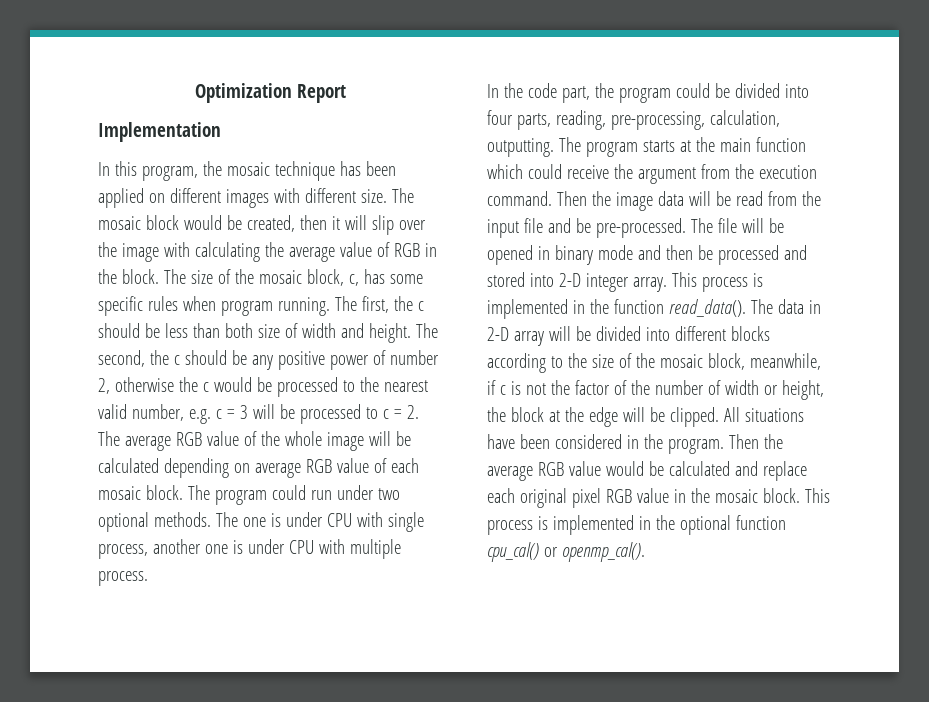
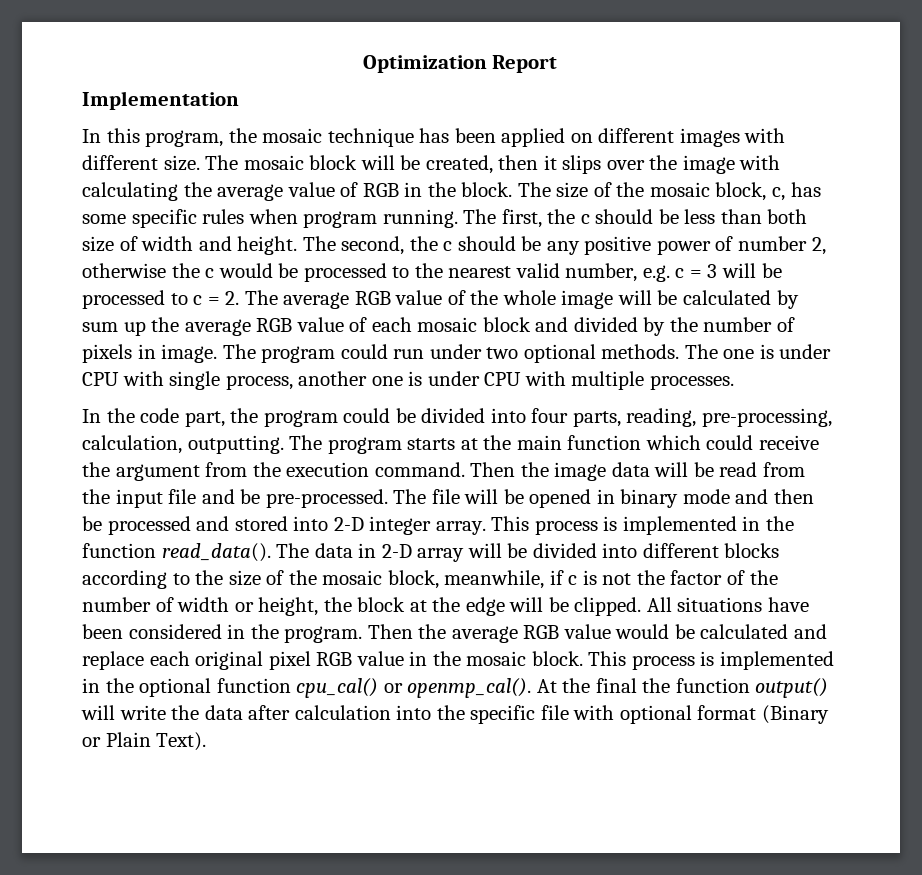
- The mosaic block would be created, then it will slip over the image with calculating the average value of RGB in the block.
+ The mosaic block will be created, then it slips over the image with calculating the average value of RGB in the block.
- The second, the c should be any positive power of number 2, otherwise the c would be processed to the nearest valid number, e.g. c = 3 will be processed to c = 2. The average RGB value of the whole image will be calculated depending on average RGB value of each mosaic block.
+ The second, the c should be any positive power of number 2, otherwise the c would be processed to the nearest valid number, e.g. c = 3 will be processed to c = 2. The average RGB value of the whole image will be calculated by sum up the average RGB value of each mosaic block and divided by the number of pixels in image.
- The one is under CPU with single process, another one is under CPU with multiple process.
+ The one is under CPU with single process, another one is under CPU with multiple processes.
+ At the final the function output() will write the data after calculation into the specific file with optional format (Binary or Plain Text).

